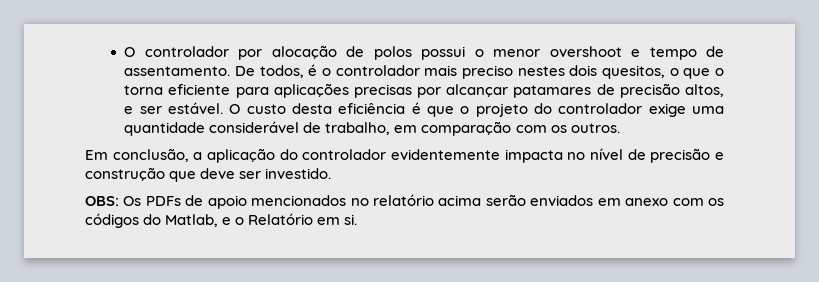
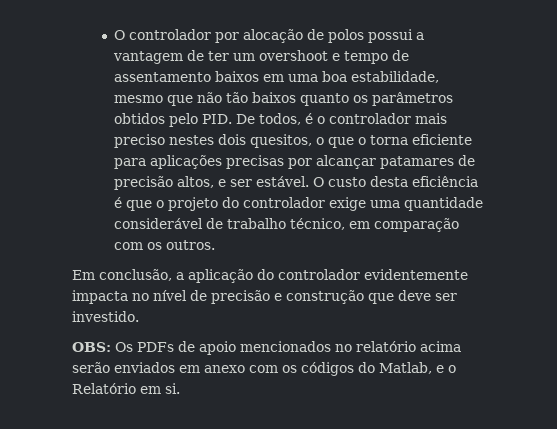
- O controlador por alocação de polos possui o menor overshoot e tempo de assentamento. De todos, é o controlador mais preciso nestes dois quesitos, o que o torna eficiente para aplicações precisas por alcançar patamares de precisão altos, e ser estável.
+ O controlador por alocação de polos possui a vantagem de ter um overshoot e tempo de assentamento baixos em uma boa estabilidade, mesmo que não tão baixos quanto os parâmetros obtidos pelo PID. De todos, é o controlador mais preciso nestes dois quesitos, o que o torna eficiente para aplicações precisas por alcançar patamares de precisão altos, e ser estável.
- O custo desta eficiência é que o projeto do controlador exige uma quantidade considerável de trabalho, em comparação com os outros.
+ O custo desta eficiência é que o projeto do controlador exige uma quantidade considerável de trabalho técnico, em comparação com os outros.

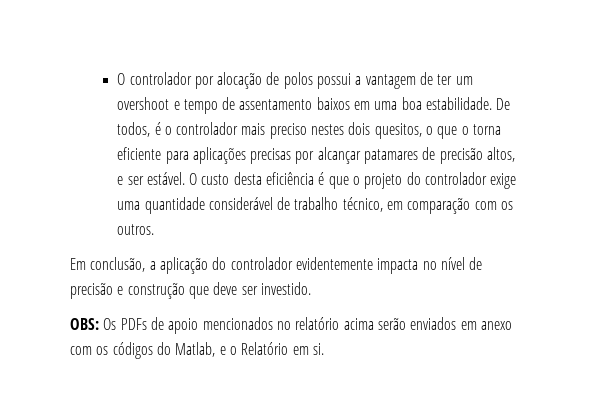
- O controlador por alocação de polos possui a vantagem de ter um overshoot e tempo de assentamento baixos em uma boa estabilidade, mesmo que não tão baixos quanto os parâmetros obtidos pelo PID. De todos, é o controlador mais preciso nestes dois quesitos, o que o torna eficiente para aplicações precisas por alcançar patamares de precisão altos, e ser estável.
+ O controlador por alocação de polos possui a vantagem de ter um overshoot e tempo de assentamento baixos em uma boa estabilidade. De todos, é o controlador mais preciso nestes dois quesitos, o que o torna eficiente para aplicações precisas por alcançar patamares de precisão altos, e ser estável.

